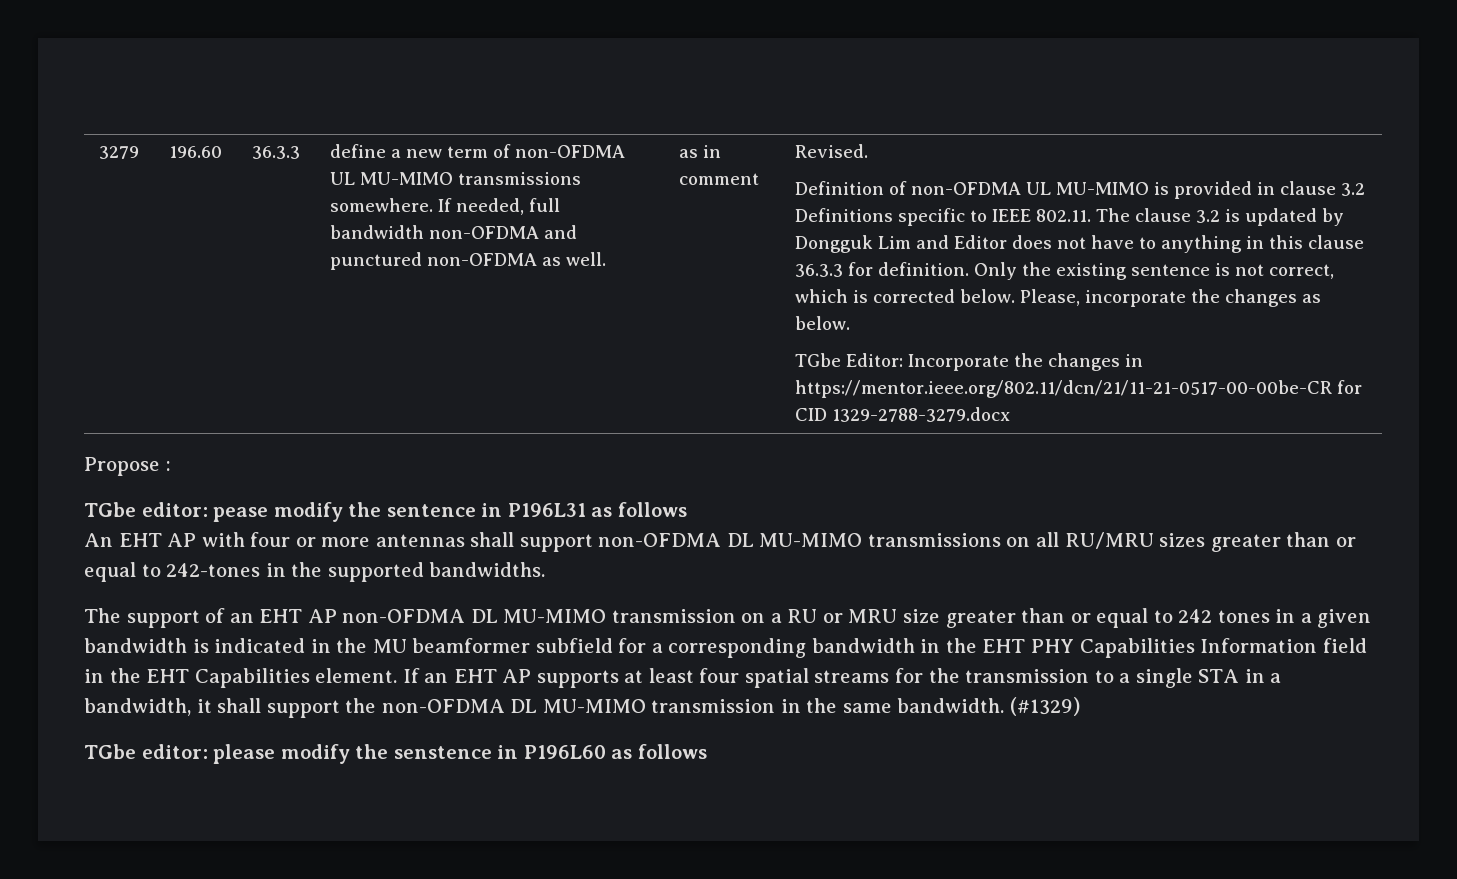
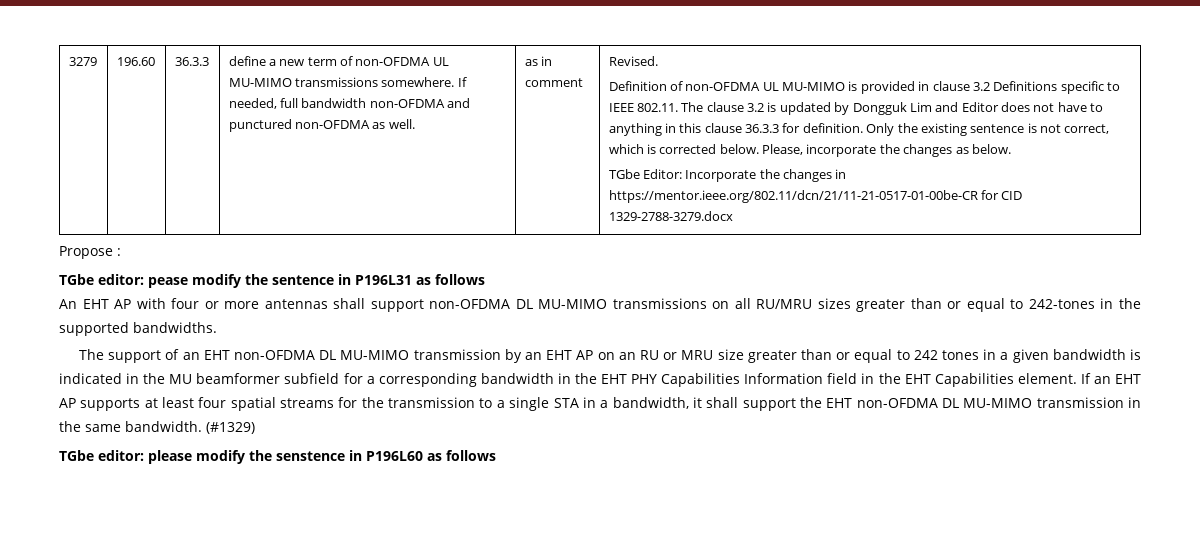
- TGbe Editor: Incorporate the changes in https://mentor.ieee.org/802.11/dcn/21/11-21-0517-00-00be-CR for CID 1329-2788-3279.docx
+ TGbe Editor: Incorporate the changes in https://mentor.ieee.org/802.11/dcn/21/11-21-0517-01-00be-CR for CID 1329-2788-3279.docx
- The support of an EHT AP non-OFDMA DL MU-MIMO transmission on a RU or MRU size greater than or equal to 242 tones in a given bandwidth is indicated in the MU beamformer subfield for a corresponding bandwidth in the EHT PHY Capabilities Information field in the EHT Capabilities element.
+ The support of an EHT non-OFDMA DL MU-MIMO transmission by an EHT AP on an RU or MRU size greater than or equal to 242 tones in a given bandwidth is indicated in the MU beamformer subfield for a corresponding bandwidth in the EHT PHY Capabilities Information field in the EHT Capabilities element.
- If an EHT AP supports at least four spatial streams for the transmission to a single STA in a bandwidth, it shall support the non-OFDMA DL MU-MIMO transmission in the same bandwidth.
+ If an EHT AP supports at least four spatial streams for the transmission to a single STA in a bandwidth, it shall support the EHT non-OFDMA DL MU-MIMO transmission in the same bandwidth.

